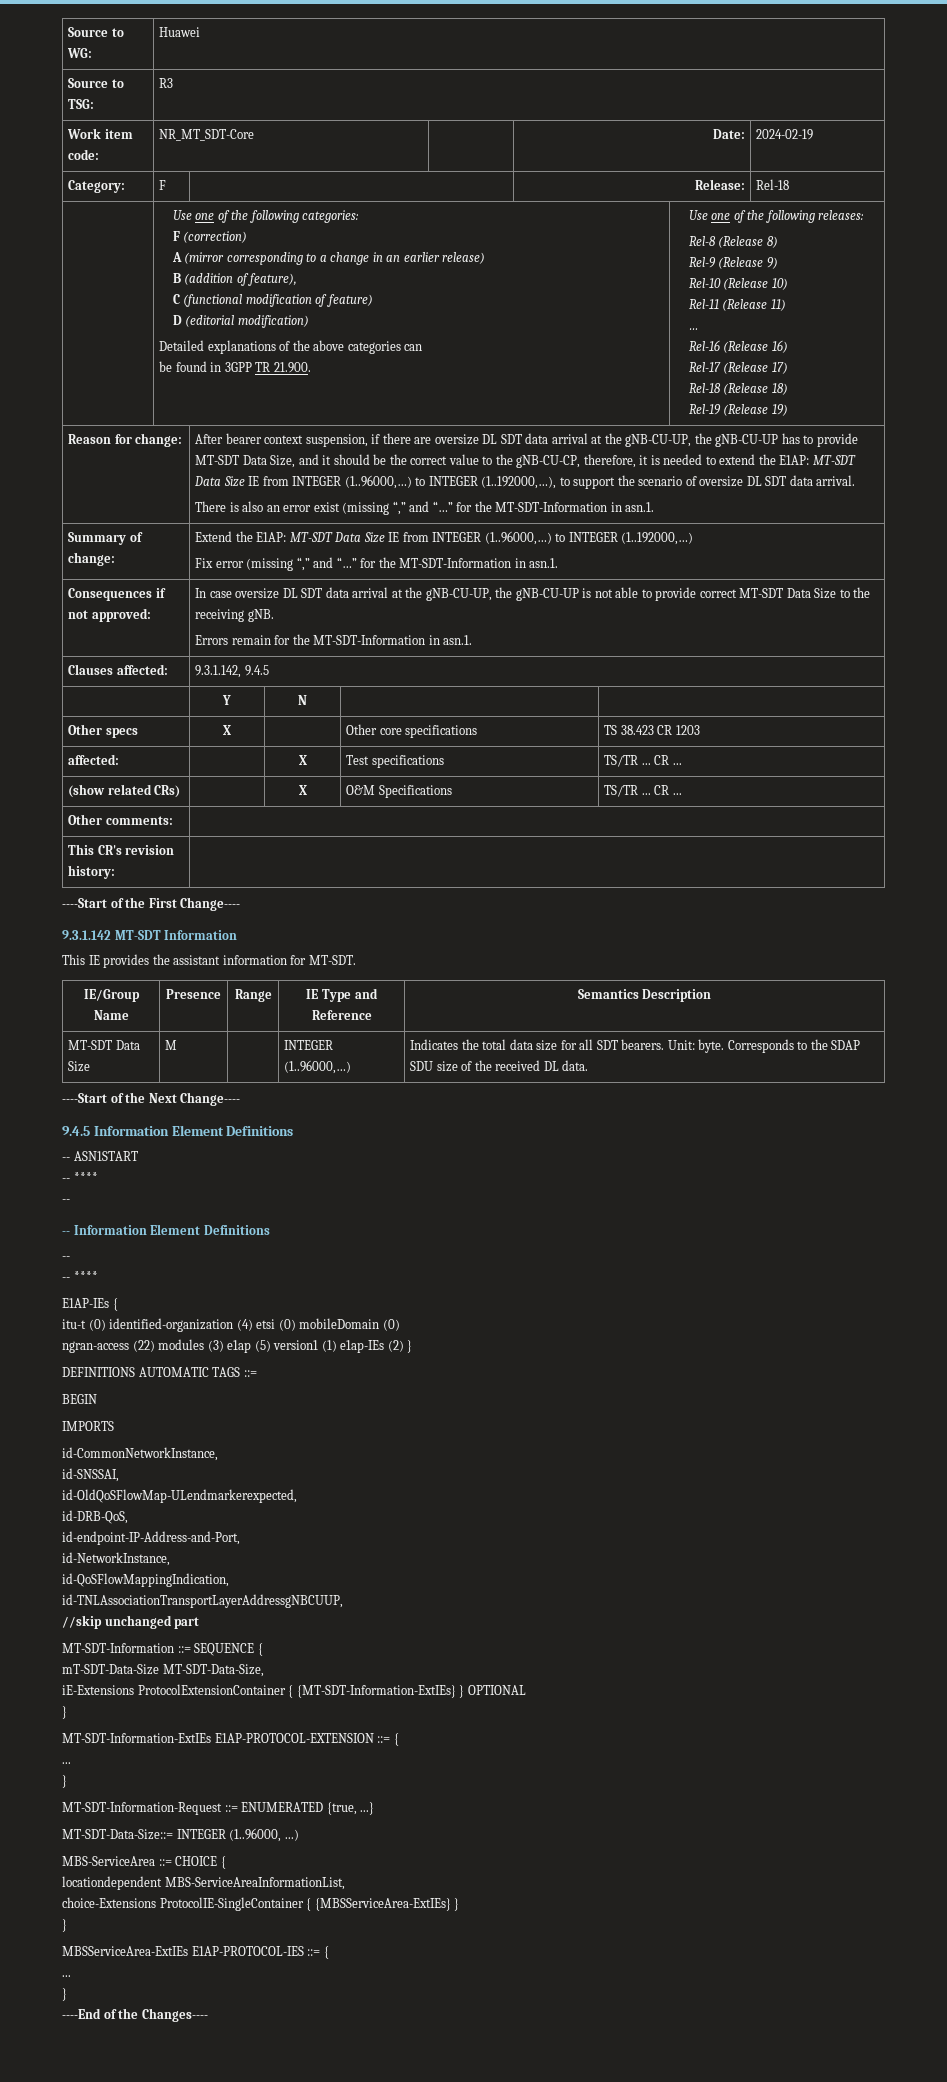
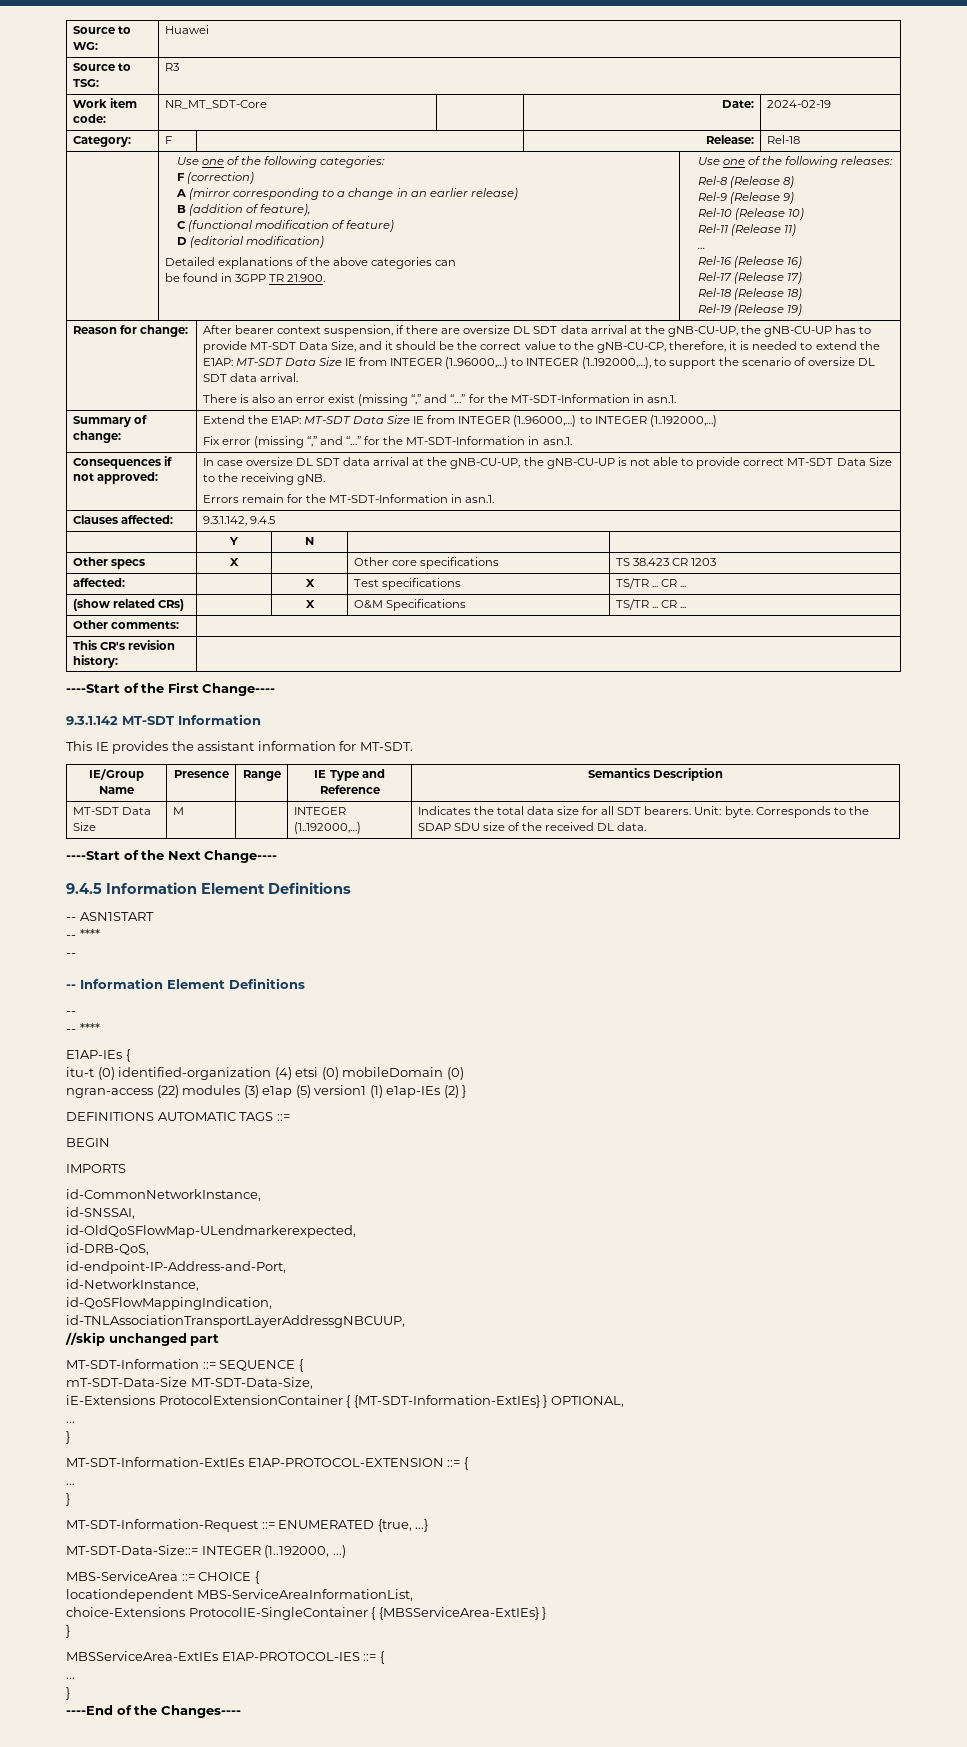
- MT-SDT Data Size | M | | INTEGER (1..96000,…) | Indicates the total data size for all SDT bearers. Unit: byte. Corresponds to the SDAP SDU size of the received DL data.
+ MT-SDT Data Size | M | | INTEGER (1..192000,…) | Indicates the total data size for all SDT bearers. Unit: byte. Corresponds to the SDAP SDU size of the received DL data.
- iE-Extensions ProtocolExtensionContainer { {MT-SDT-Information-ExtIEs} } OPTIONAL
+ iE-Extensions ProtocolExtensionContainer { {MT-SDT-Information-ExtIEs} } OPTIONAL,
+ ...
- MT-SDT-Data-Size::= INTEGER (1..96000, ...)
+ MT-SDT-Data-Size::= INTEGER (1..192000, ...)

